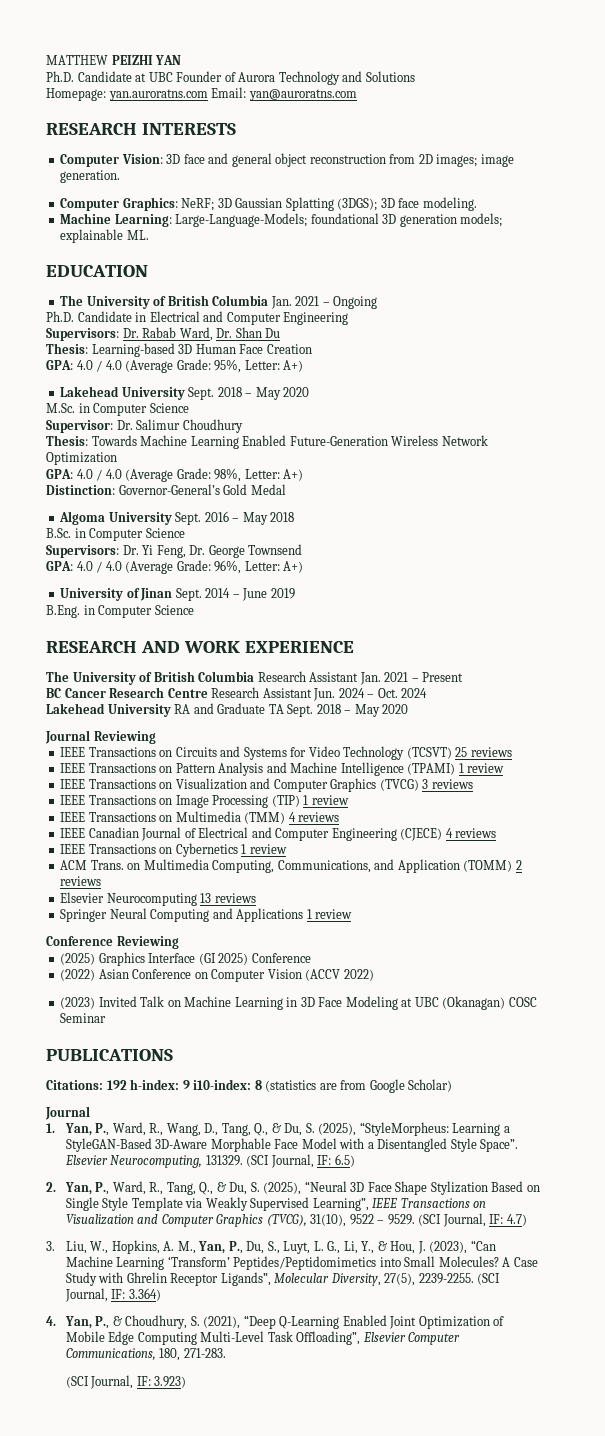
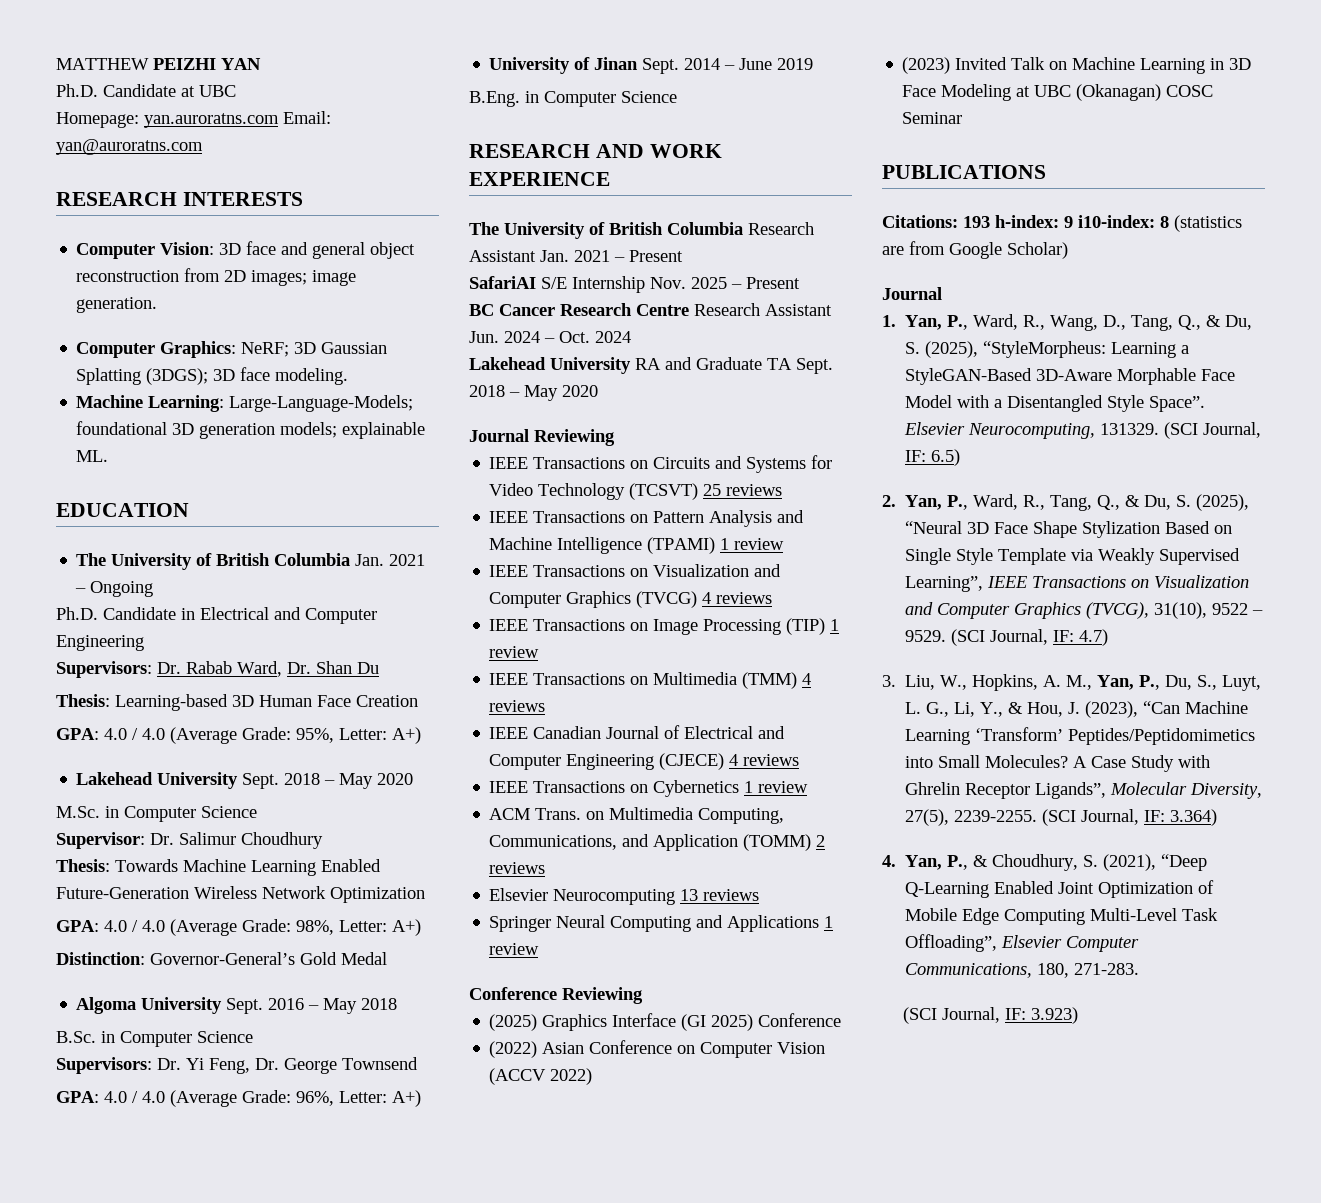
- Ph.D. Candidate at UBC Founder of Aurora Technology and Solutions
+ Ph.D. Candidate at UBC
+ SafariAI S/E Internship Nov. 2025 – Present
- IEEE Transactions on Visualization and Computer Graphics (TVCG) 3 reviews
+ IEEE Transactions on Visualization and Computer Graphics (TVCG) 4 reviews
- Citations: 192 h-index: 9 i10-index: 8 (statistics are from Google Scholar)
+ Citations: 193 h-index: 9 i10-index: 8 (statistics are from Google Scholar)

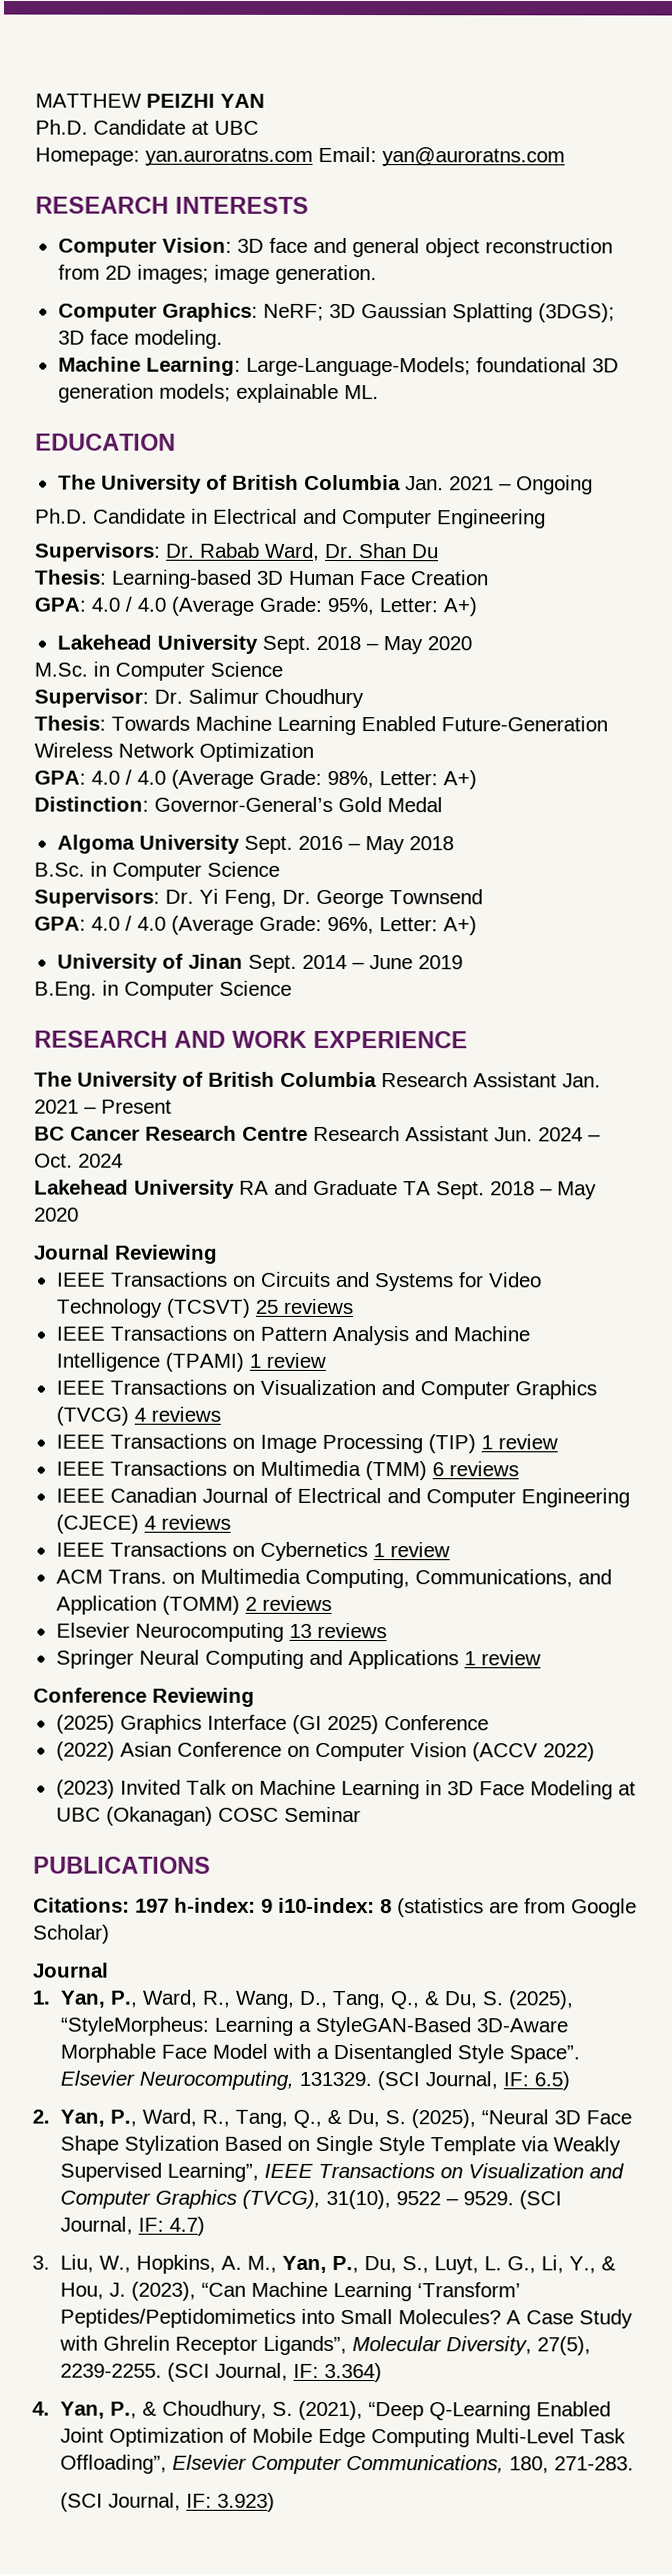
- SafariAI S/E Internship Nov. 2025 – Present
- IEEE Transactions on Multimedia (TMM) 4 reviews
+ IEEE Transactions on Multimedia (TMM) 6 reviews
- Citations: 193 h-index: 9 i10-index: 8 (statistics are from Google Scholar)
+ Citations: 197 h-index: 9 i10-index: 8 (statistics are from Google Scholar)

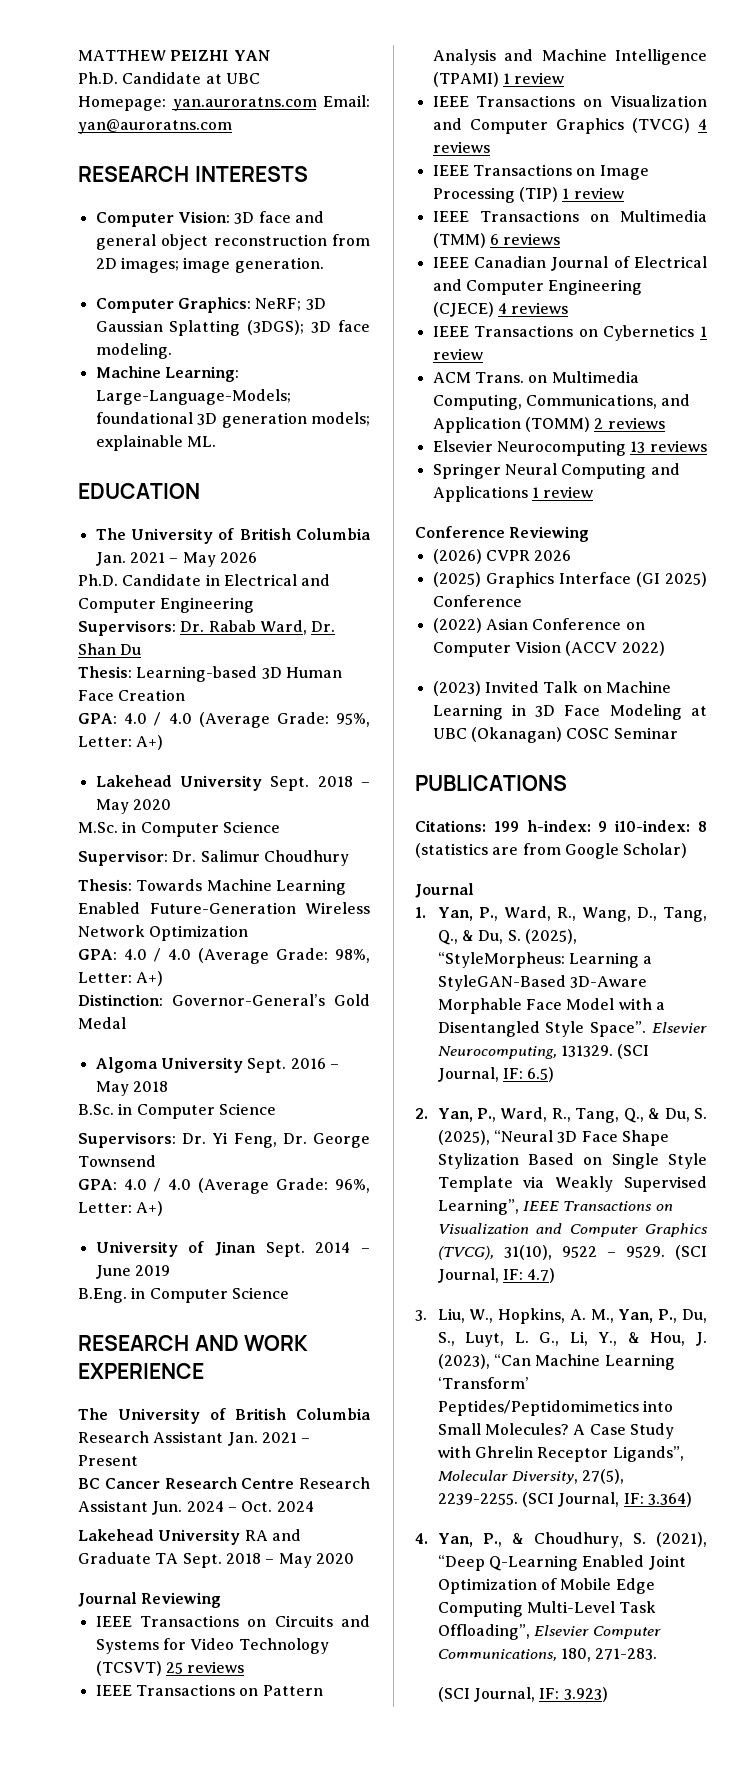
- The University of British Columbia Jan. 2021 – Ongoing
+ The University of British Columbia Jan. 2021 – May 2026
+ (2026) CVPR 2026
- Citations: 197 h-index: 9 i10-index: 8 (statistics are from Google Scholar)
+ Citations: 199 h-index: 9 i10-index: 8 (statistics are from Google Scholar)

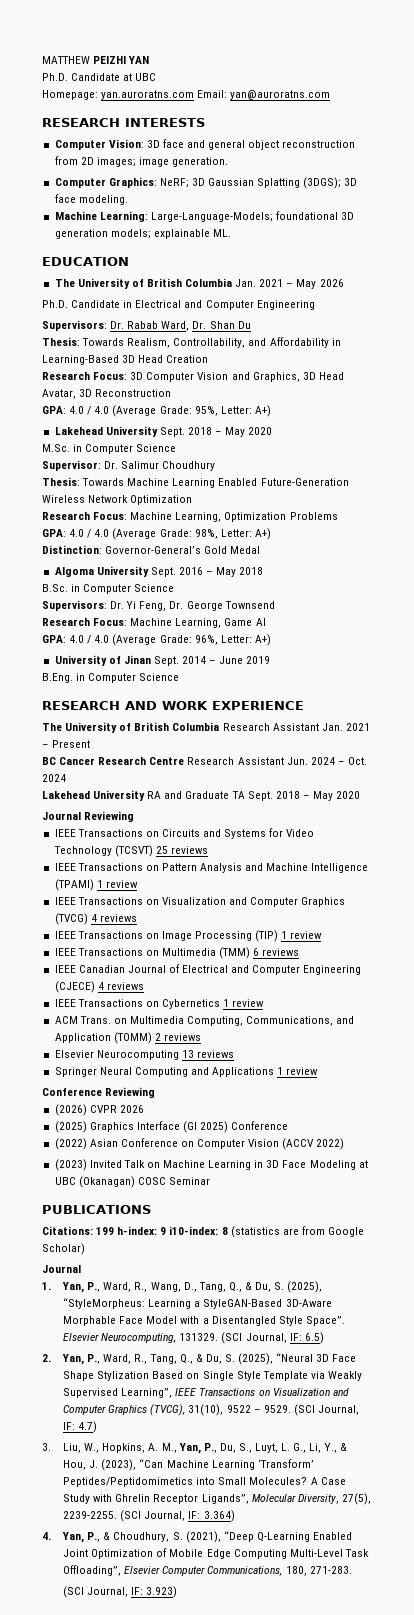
- Thesis: Learning-based 3D Human Face Creation
+ Thesis: Towards Realism, Controllability, and Affordability in Learning-Based 3D Head Creation
+ Research Focus: 3D Computer Vision and Graphics, 3D Head Avatar, 3D Reconstruction
+ Research Focus: Machine Learning, Optimization Problems
+ Research Focus: Machine Learning, Game AI

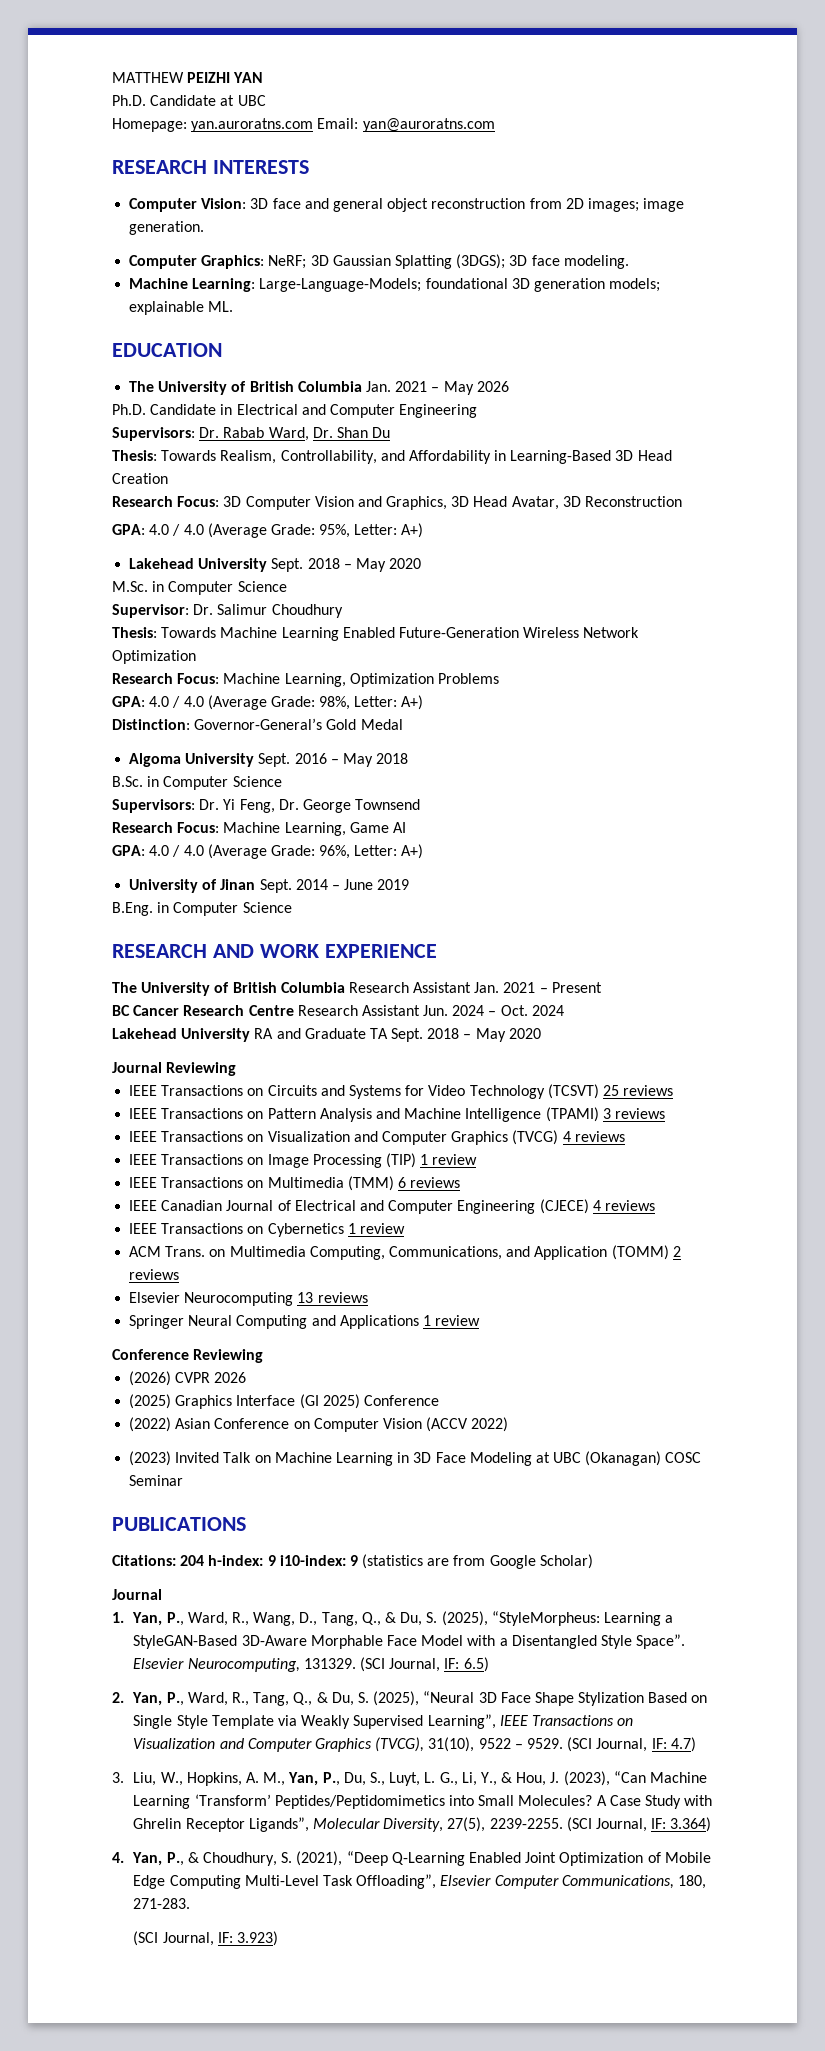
- IEEE Transactions on Pattern Analysis and Machine Intelligence (TPAMI) 1 review
+ IEEE Transactions on Pattern Analysis and Machine Intelligence (TPAMI) 3 reviews
- Citations: 199 h-index: 9 i10-index: 8 (statistics are from Google Scholar)
+ Citations: 204 h-index: 9 i10-index: 9 (statistics are from Google Scholar)

